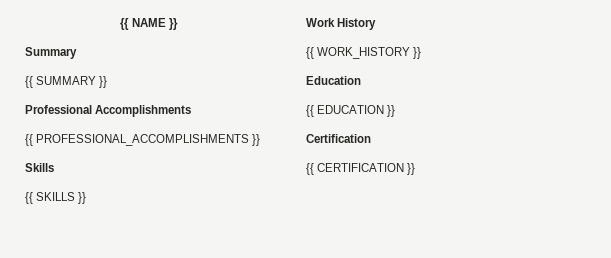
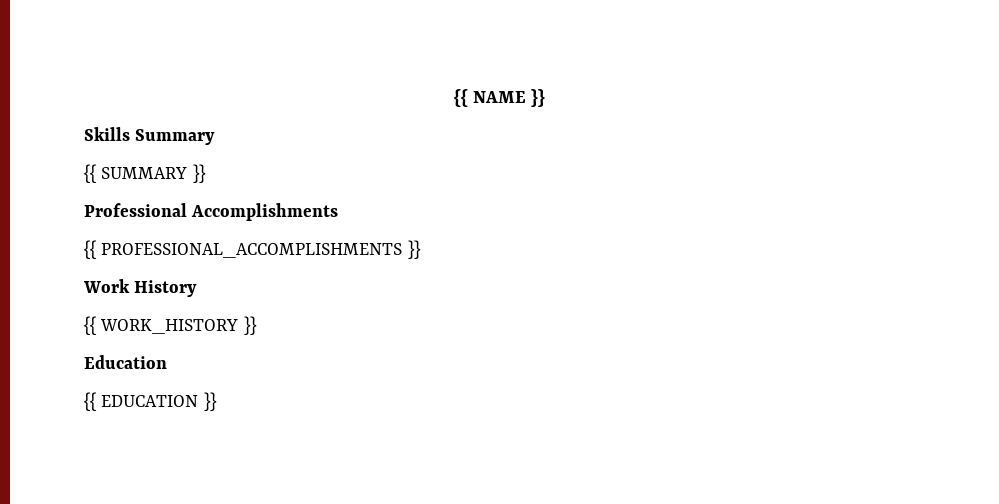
- Summary
+ Skills Summary
- Skills
- {{ SKILLS }}
- Certification
- {{ CERTIFICATION }}

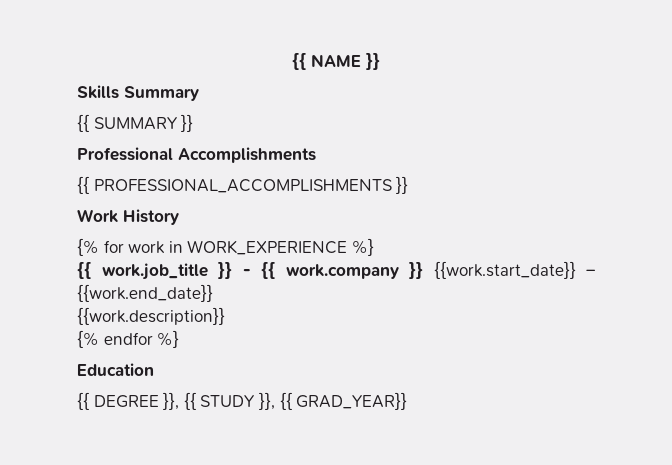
- {{ WORK_HISTORY }}
+ {% for work in WORK_EXPERIENCE %}
+ {{ work.job_title }} - {{ work.company }} {{work.start_date}} – {{work.end_date}}
+ {{work.description}}
+ {% endfor %}
  Education
- {{ EDUCATION }}
+ {{ DEGREE }}, {{ STUDY }}, {{ GRAD_YEAR}}

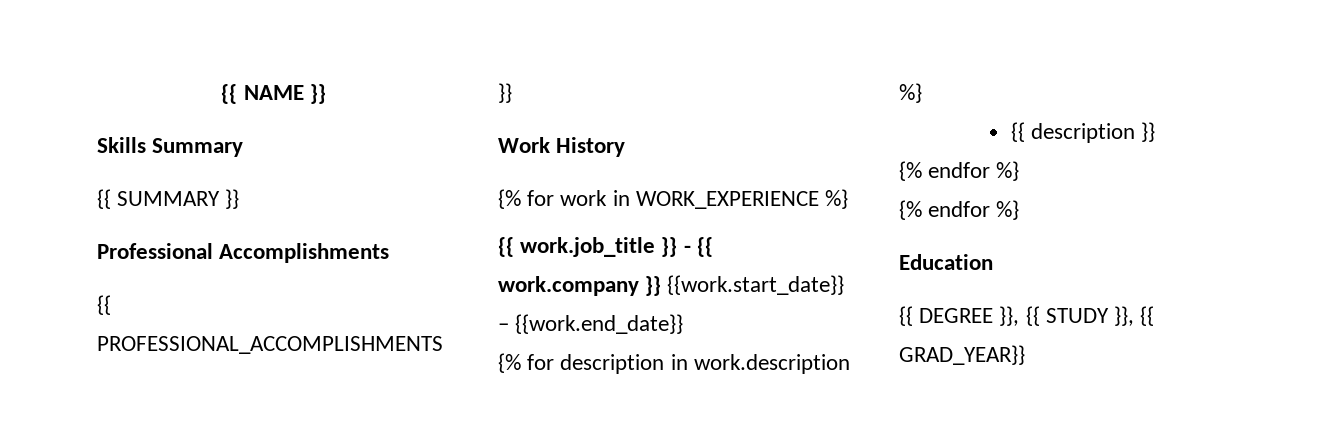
- {{work.description}}
+ {% for description in work.description %}
+ {{ description }}
+ {% endfor %}

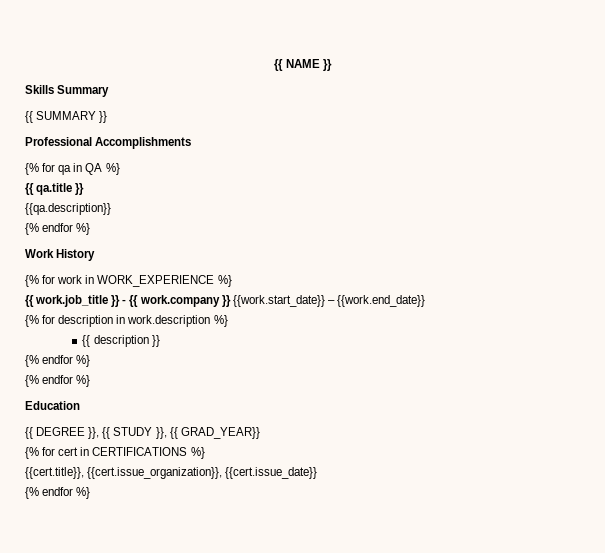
- {{ PROFESSIONAL_ACCOMPLISHMENTS }}
+ {% for qa in QA %}
+ {{ qa.title }}
+ {{qa.description}}
+ {% endfor %}
+ {% for cert in CERTIFICATIONS %}
+ {{cert.title}}, {{cert.issue_organization}}, {{cert.issue_date}}
+ {% endfor %}

